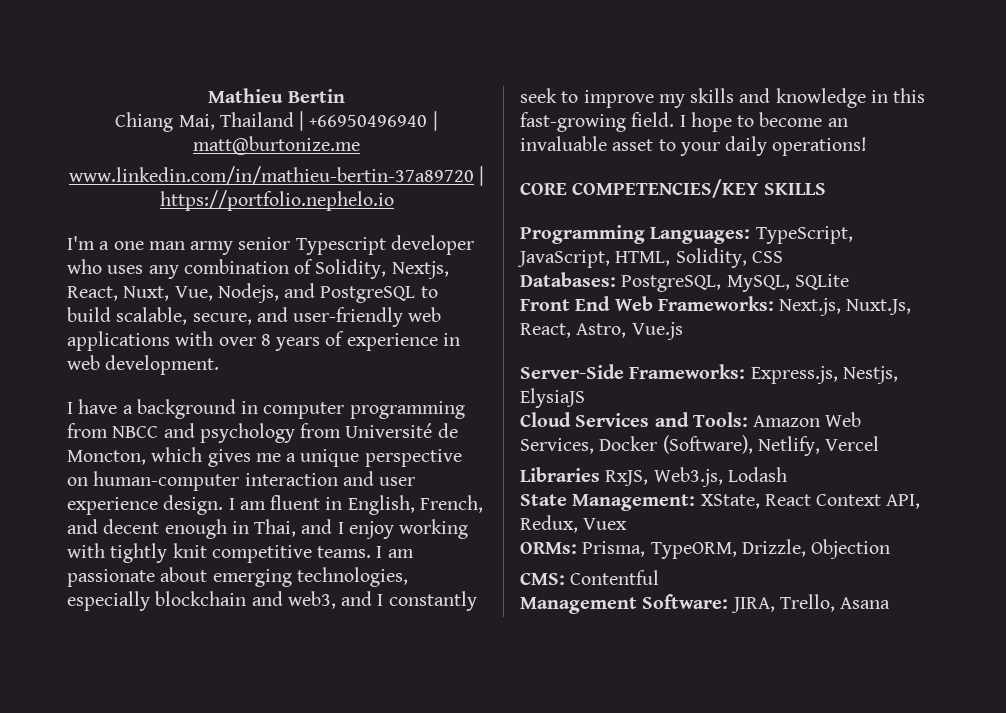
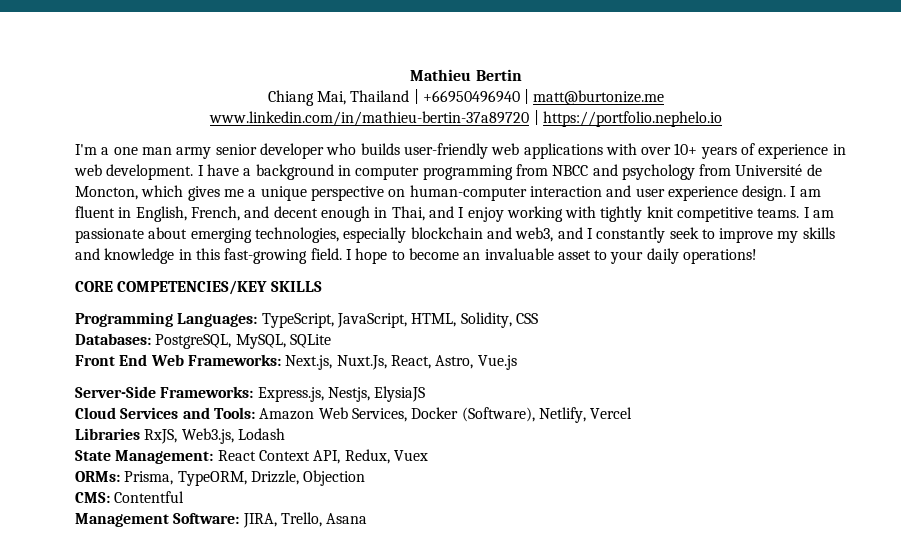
- I'm a one man army senior Typescript developer who uses any combination of Solidity, Nextjs, React, Nuxt, Vue, Nodejs, and PostgreSQL to build scalable, secure, and user-friendly web applications with over 8 years of experience in web development.
- I have a background in computer programming from NBCC and psychology from Université de Moncton, which gives me a unique perspective on human-computer interaction and user experience design.
+ I'm a one man army senior developer who builds user-friendly web applications with over 10+ years of experience in web development. I have a background in computer programming from NBCC and psychology from Université de Moncton, which gives me a unique perspective on human-computer interaction and user experience design.
- State Management: XState, React Context API, Redux, Vuex
+ State Management: React Context API, Redux, Vuex

